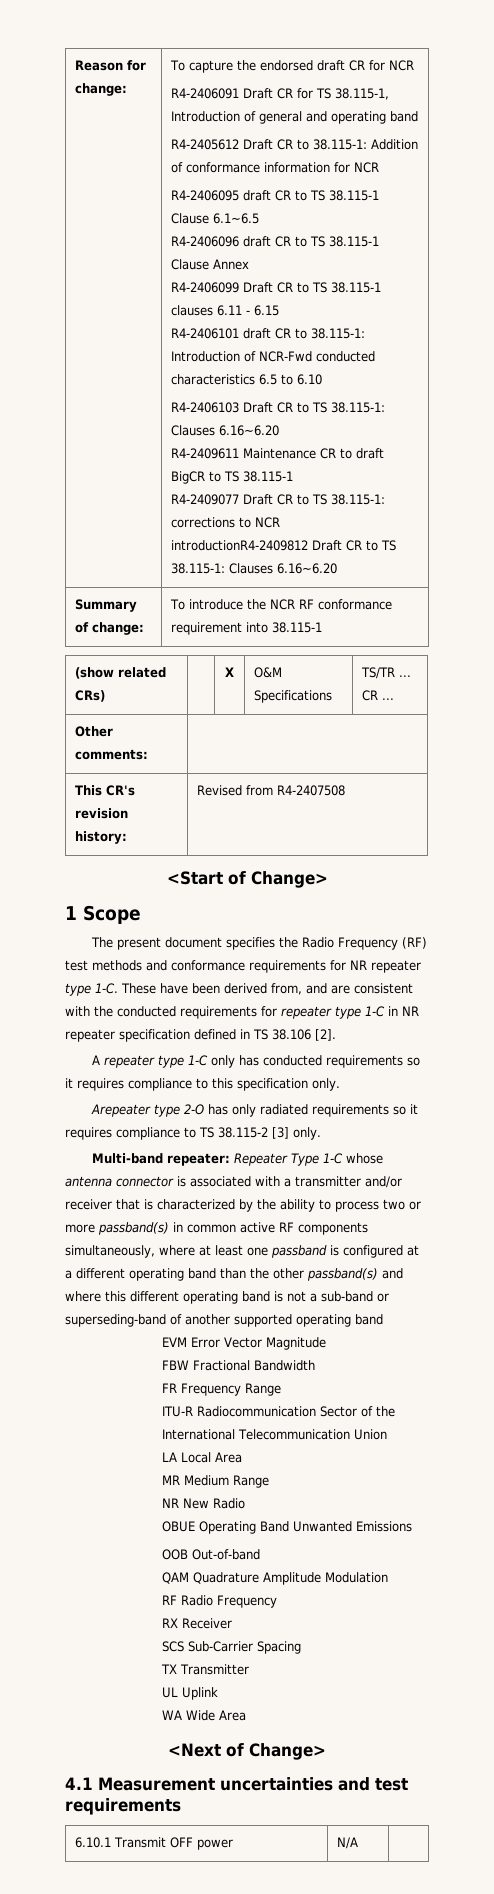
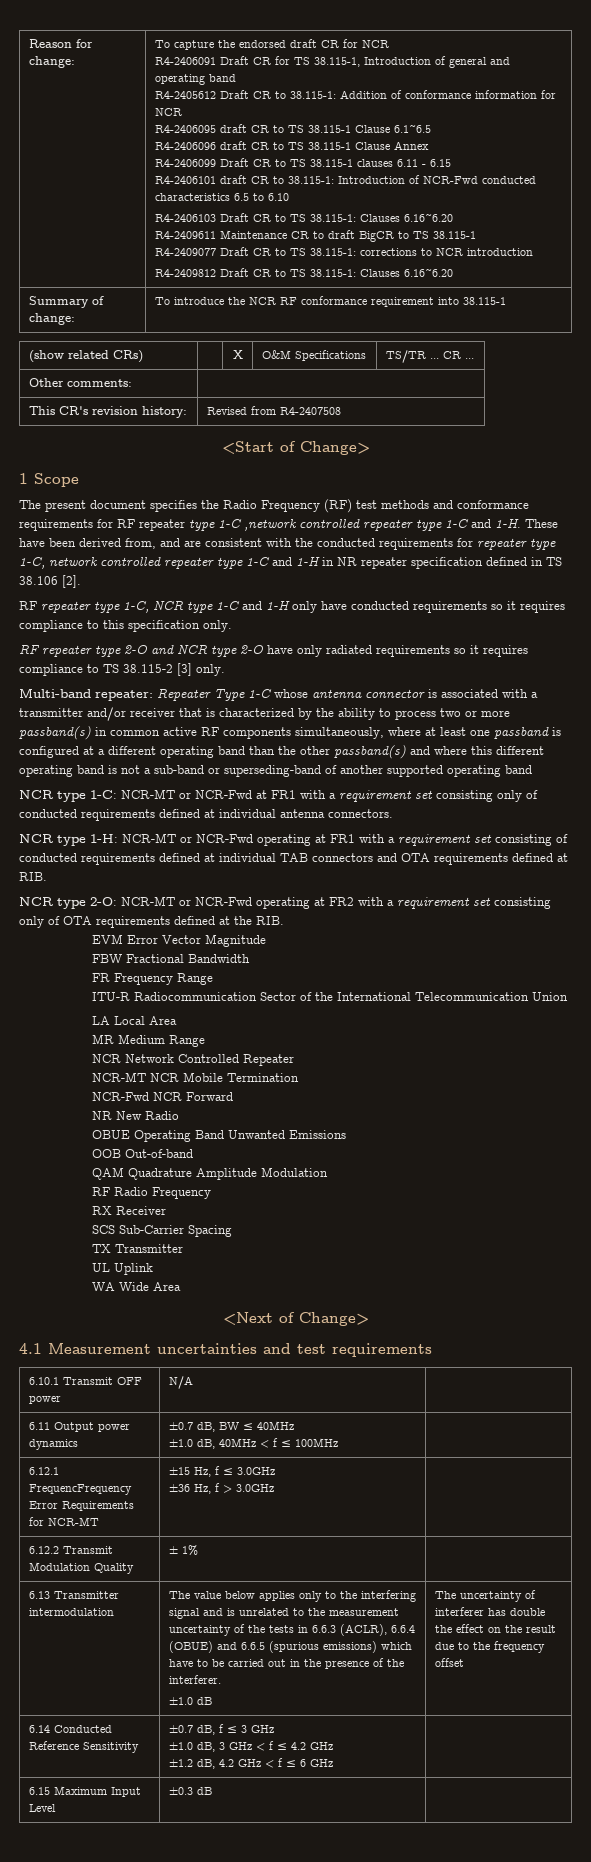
- R4-2409077 Draft CR to TS 38.115-1: corrections to NCR introductionR4-2409812 Draft CR to TS 38.115-1: Clauses 6.16~6.20
+ R4-2409077 Draft CR to TS 38.115-1: corrections to NCR introduction
+ R4-2409812 Draft CR to TS 38.115-1: Clauses 6.16~6.20
- The present document specifies the Radio Frequency (RF) test methods and conformance requirements for NR repeater type 1-C.
+ The present document specifies the Radio Frequency (RF) test methods and conformance requirements for RF repeater type 1-C ,network controlled repeater type 1-C and 1-H.
- These have been derived from, and are consistent with the conducted requirements for repeater type 1-C in NR repeater specification defined in TS 38.106 [2].
+ These have been derived from, and are consistent with the conducted requirements for repeater type 1-C, network controlled repeater type 1-C and 1-H in NR repeater specification defined in TS 38.106 [2].
- A repeater type 1-C only has conducted requirements so it requires compliance to this specification only.
+ RF repeater type 1-C, NCR type 1-C and 1-H only have conducted requirements so it requires compliance to this specification only.
- Arepeater type 2-O has only radiated requirements so it requires compliance to TS 38.115-2 [3] only.
+ RF repeater type 2-O and NCR type 2-O have only radiated requirements so it requires compliance to TS 38.115-2 [3] only.
+ NCR type 1-C: NCR-MT or NCR-Fwd at FR1 with a requirement set consisting only of conducted requirements defined at individual antenna connectors.
+ NCR type 1-H: NCR-MT or NCR-Fwd operating at FR1 with a requirement set consisting of conducted requirements defined at individual TAB connectors and OTA requirements defined at RIB.
+ NCR type 2-O: NCR-MT or NCR-Fwd operating at FR2 with a requirement set consisting only of OTA requirements defined at the RIB.
+ NCR Network Controlled Repeater
+ NCR-MT NCR Mobile Termination
+ NCR-Fwd NCR Forward
+ 6.11 Output power dynamics | ±0.7 dB, BW ≤ 40MHz
+ ±1.0 dB, 40MHz < f ≤ 100MHz |
+ 6.12.1 FrequencFrequency Error Requirements for NCR-MT | ±15 Hz, f ≤ 3.0GHz
+ ±36 Hz, f > 3.0GHz |
+ 6.12.2 Transmit Modulation Quality | ± 1% |
+ 6.13 Transmitter intermodulation | The value below applies only to the interfering signal and is unrelated to the measurement uncertainty of the tests in 6.6.3 (ACLR), 6.6.4 (OBUE) and 6.6.5 (spurious emissions) which have to be carried out in the presence of the interferer.
+ ±1.0 dB | The uncertainty of interferer has double the effect on the result due to the frequency offset
+ 6.14 Conducted Reference Sensitivity | ±0.7 dB, f ≤ 3 GHz
+ ±1.0 dB, 3 GHz < f ≤ 4.2 GHz
+ ±1.2 dB, 4.2 GHz < f ≤ 6 GHz |
+ 6.15 Maximum Input Level | ±0.3 dB |

